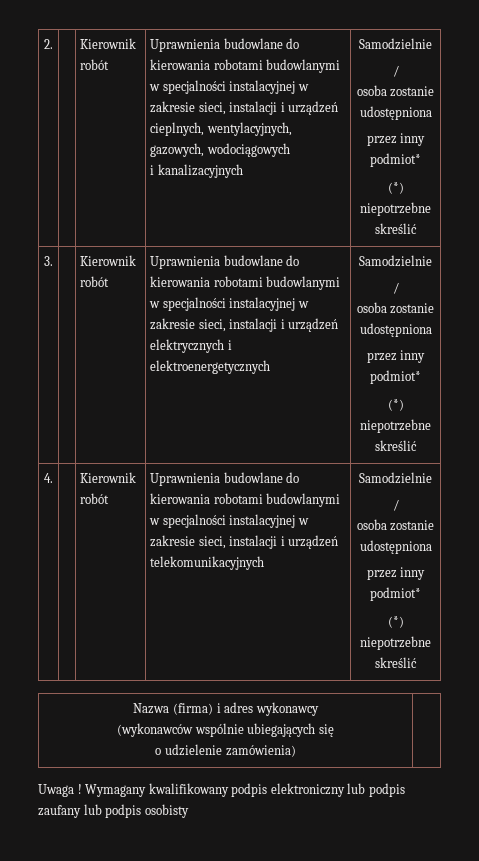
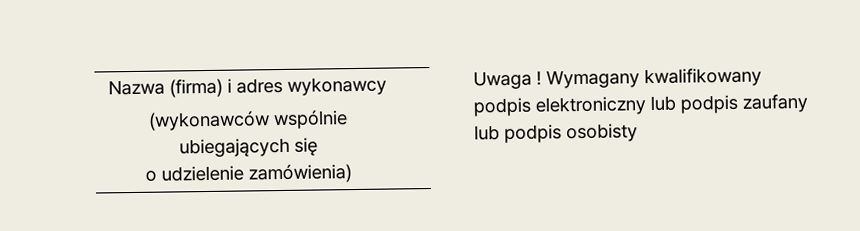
- 2. | | Kierownik robót | Uprawnienia budowlane do kierowania robotami budowlanymi w specjalności instalacyjnej w zakresie sieci, instalacji i urządzeń cieplnych, wentylacyjnych, gazowych, wodociągowych
- i kanalizacyjnych | Samodzielnie
- /
- osoba zostanie udostępniona
- przez inny podmiot*
- (*) niepotrzebne skreślić
- 3. | | Kierownik robót | Uprawnienia budowlane do kierowania robotami budowlanymi w specjalności instalacyjnej w zakresie sieci, instalacji i urządzeń elektrycznych i elektroenergetycznych | Samodzielnie
- /
- osoba zostanie udostępniona
- przez inny podmiot*
- (*) niepotrzebne skreślić
- 4. | | Kierownik robót | Uprawnienia budowlane do kierowania robotami budowlanymi w specjalności instalacyjnej w zakresie sieci, instalacji i urządzeń telekomunikacyjnych | Samodzielnie
- /
- osoba zostanie udostępniona
- przez inny podmiot*
- (*) niepotrzebne skreślić

